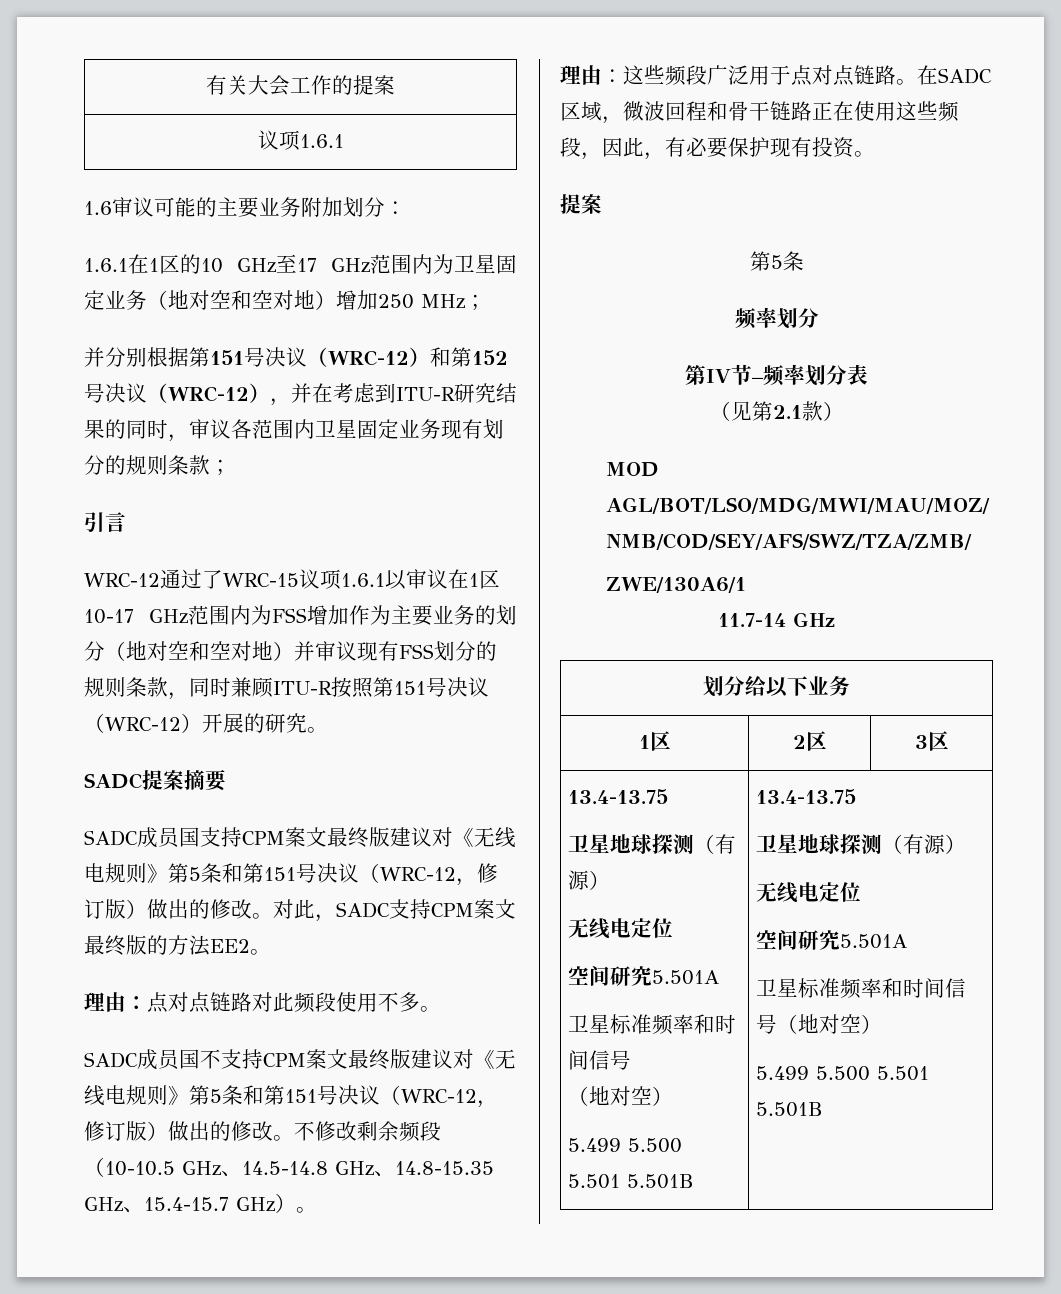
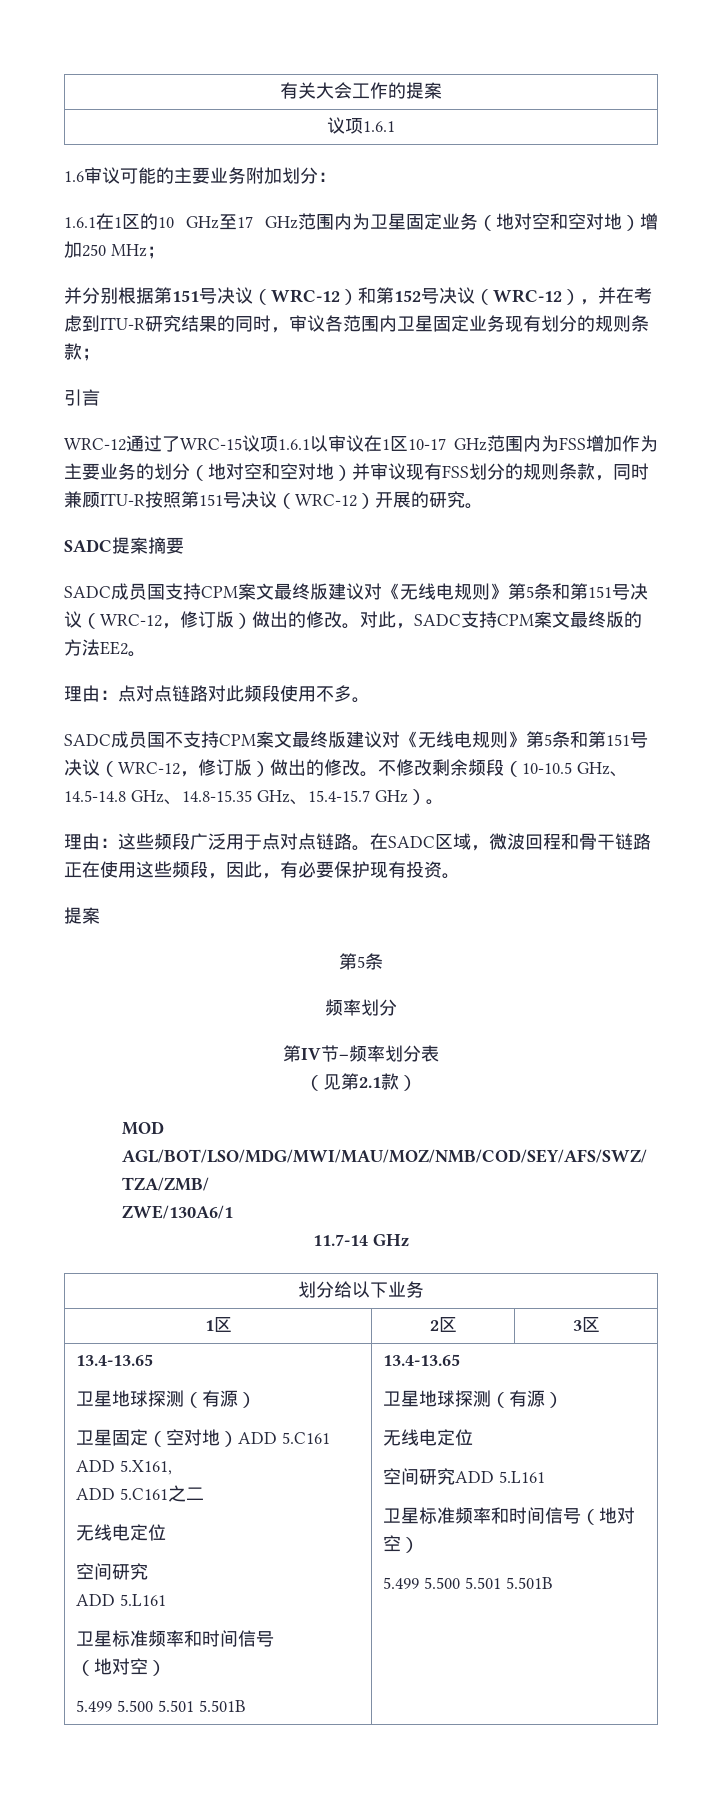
  1区 | 2区 | 3区
- 13.4-13.75
+ 13.4-13.65
  卫星地球探测（有源）
+ 卫星固定（空对地）ADD 5.C161 ADD 5.X161,
+ ADD 5.C161之二
  无线电定位
- 空间研究5.501A
+ 空间研究
+ ADD 5.L161
- 5.499 5.500 5.501 5.501B | 13.4-13.75
+ 5.499 5.500 5.501 5.501B | 13.4-13.65
  卫星地球探测（有源）
  无线电定位
- 空间研究5.501A
+ 空间研究ADD 5.L161

